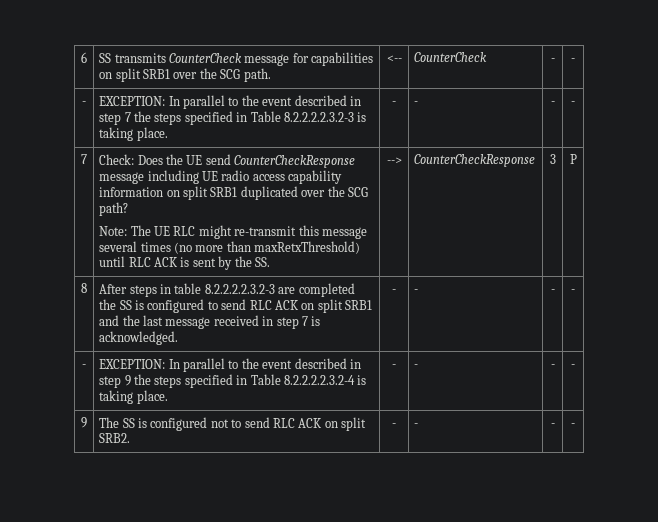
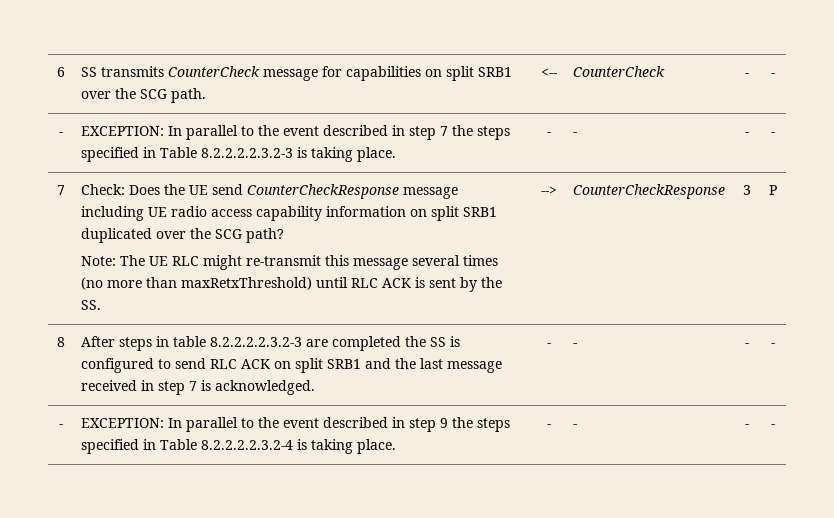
- 9 | The SS is configured not to send RLC ACK on split SRB2. | - | - | - | -

